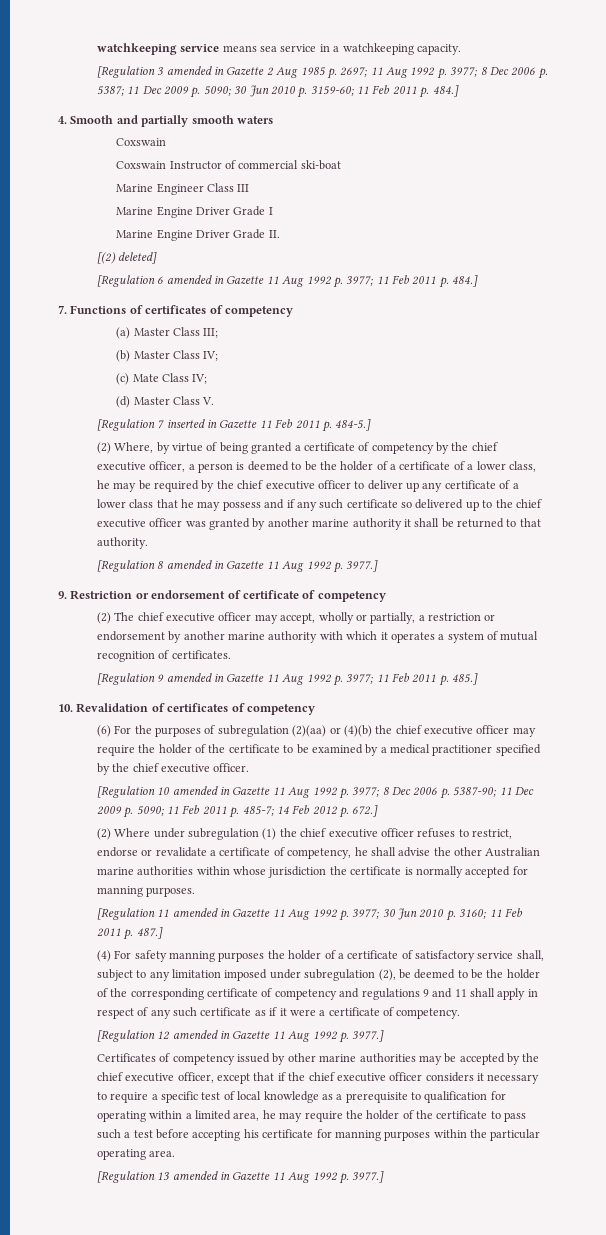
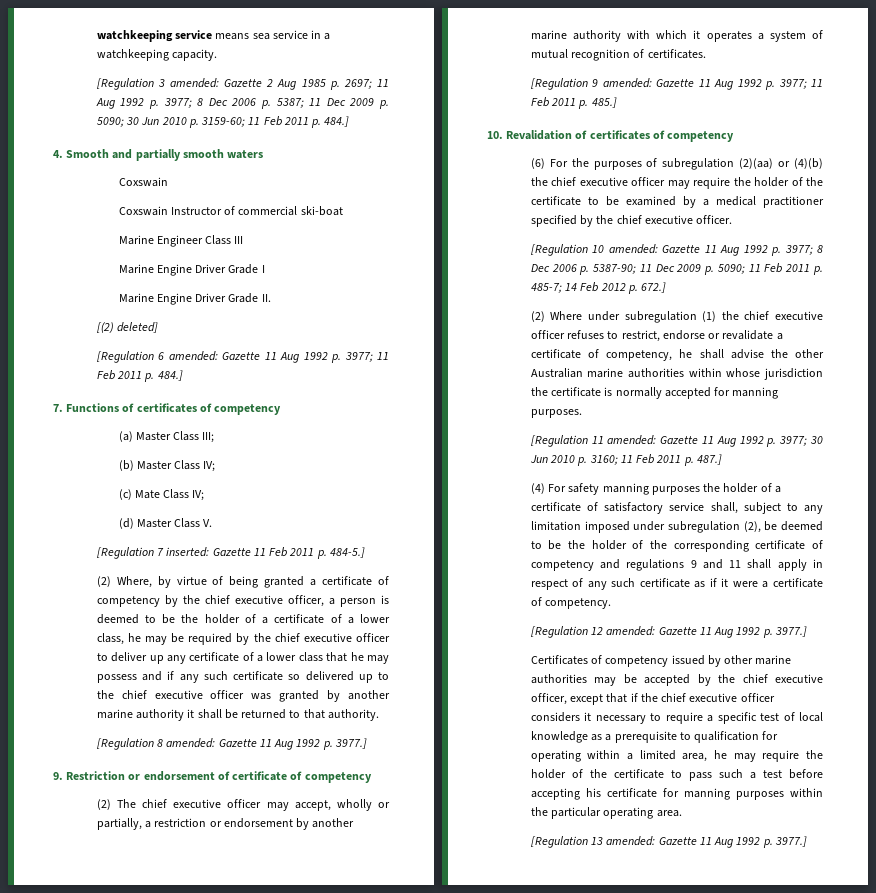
- [Regulation 3 amended in Gazette 2 Aug 1985 p. 2697; 11 Aug 1992 p. 3977; 8 Dec 2006 p. 5387; 11 Dec 2009 p. 5090; 30 Jun 2010 p. 3159-60; 11 Feb 2011 p. 484.]
+ [Regulation 3 amended: Gazette 2 Aug 1985 p. 2697; 11 Aug 1992 p. 3977; 8 Dec 2006 p. 5387; 11 Dec 2009 p. 5090; 30 Jun 2010 p. 3159-60; 11 Feb 2011 p. 484.]
- [Regulation 6 amended in Gazette 11 Aug 1992 p. 3977; 11 Feb 2011 p. 484.]
+ [Regulation 6 amended: Gazette 11 Aug 1992 p. 3977; 11 Feb 2011 p. 484.]
- [Regulation 7 inserted in Gazette 11 Feb 2011 p. 484-5.]
+ [Regulation 7 inserted: Gazette 11 Feb 2011 p. 484-5.]
- [Regulation 8 amended in Gazette 11 Aug 1992 p. 3977.]
+ [Regulation 8 amended: Gazette 11 Aug 1992 p. 3977.]
- [Regulation 9 amended in Gazette 11 Aug 1992 p. 3977; 11 Feb 2011 p. 485.]
+ [Regulation 9 amended: Gazette 11 Aug 1992 p. 3977; 11 Feb 2011 p. 485.]
- [Regulation 10 amended in Gazette 11 Aug 1992 p. 3977; 8 Dec 2006 p. 5387-90; 11 Dec 2009 p. 5090; 11 Feb 2011 p. 485-7; 14 Feb 2012 p. 672.]
+ [Regulation 10 amended: Gazette 11 Aug 1992 p. 3977; 8 Dec 2006 p. 5387-90; 11 Dec 2009 p. 5090; 11 Feb 2011 p. 485-7; 14 Feb 2012 p. 672.]
- [Regulation 11 amended in Gazette 11 Aug 1992 p. 3977; 30 Jun 2010 p. 3160; 11 Feb 2011 p. 487.]
+ [Regulation 11 amended: Gazette 11 Aug 1992 p. 3977; 30 Jun 2010 p. 3160; 11 Feb 2011 p. 487.]
- [Regulation 12 amended in Gazette 11 Aug 1992 p. 3977.]
+ [Regulation 12 amended: Gazette 11 Aug 1992 p. 3977.]
- [Regulation 13 amended in Gazette 11 Aug 1992 p. 3977.]
+ [Regulation 13 amended: Gazette 11 Aug 1992 p. 3977.]

